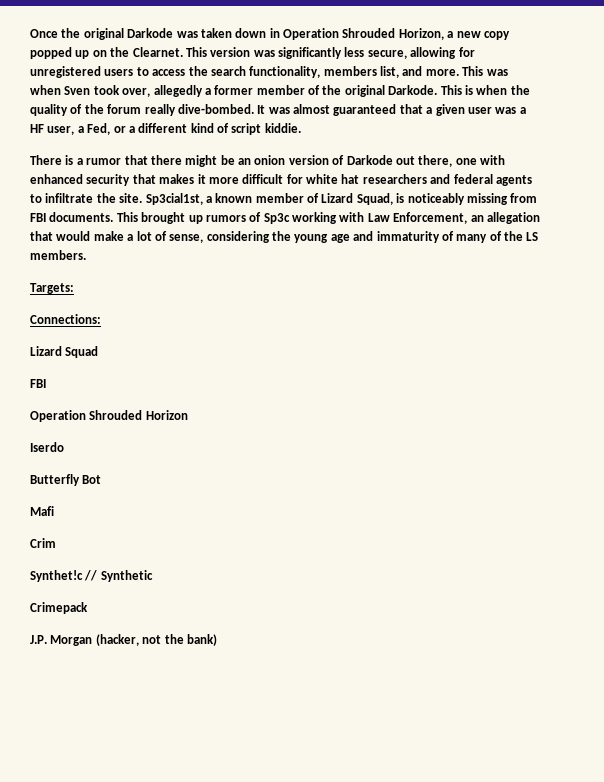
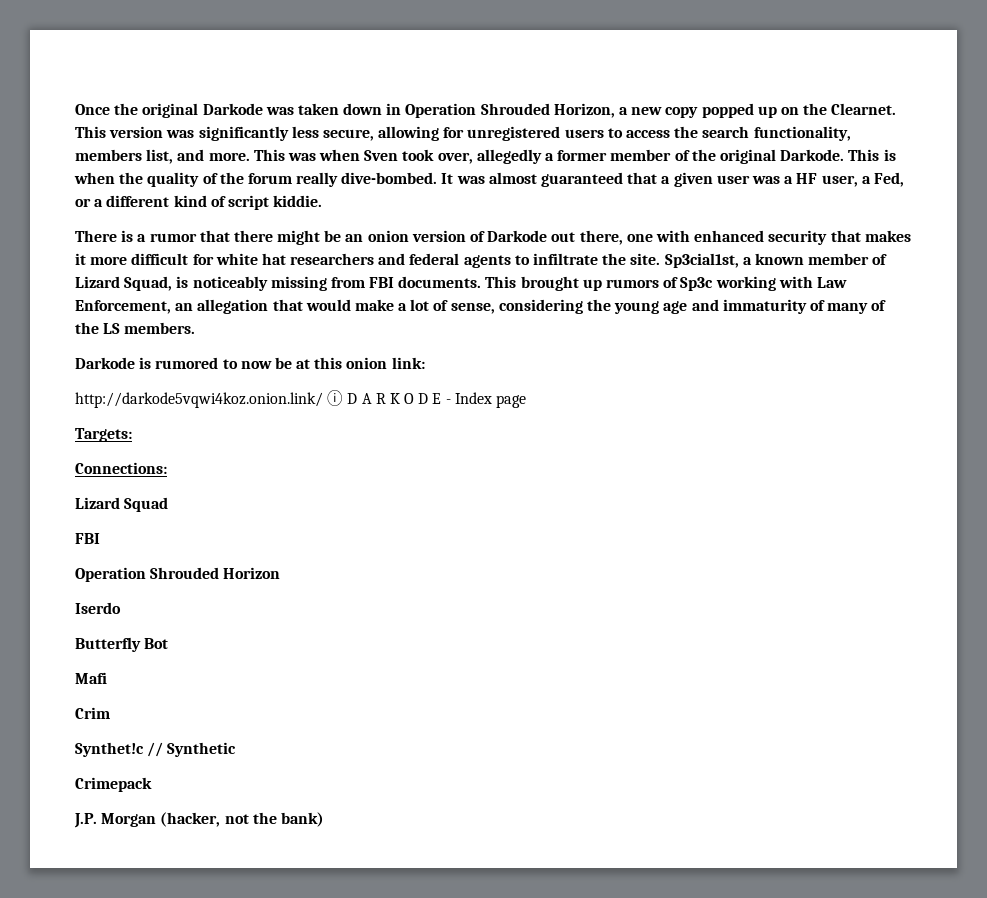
+ Darkode is rumored to now be at this onion link:
+ http://darkode5vqwi4koz.onion.link/ ⓘ D A R K O D E - Index page

